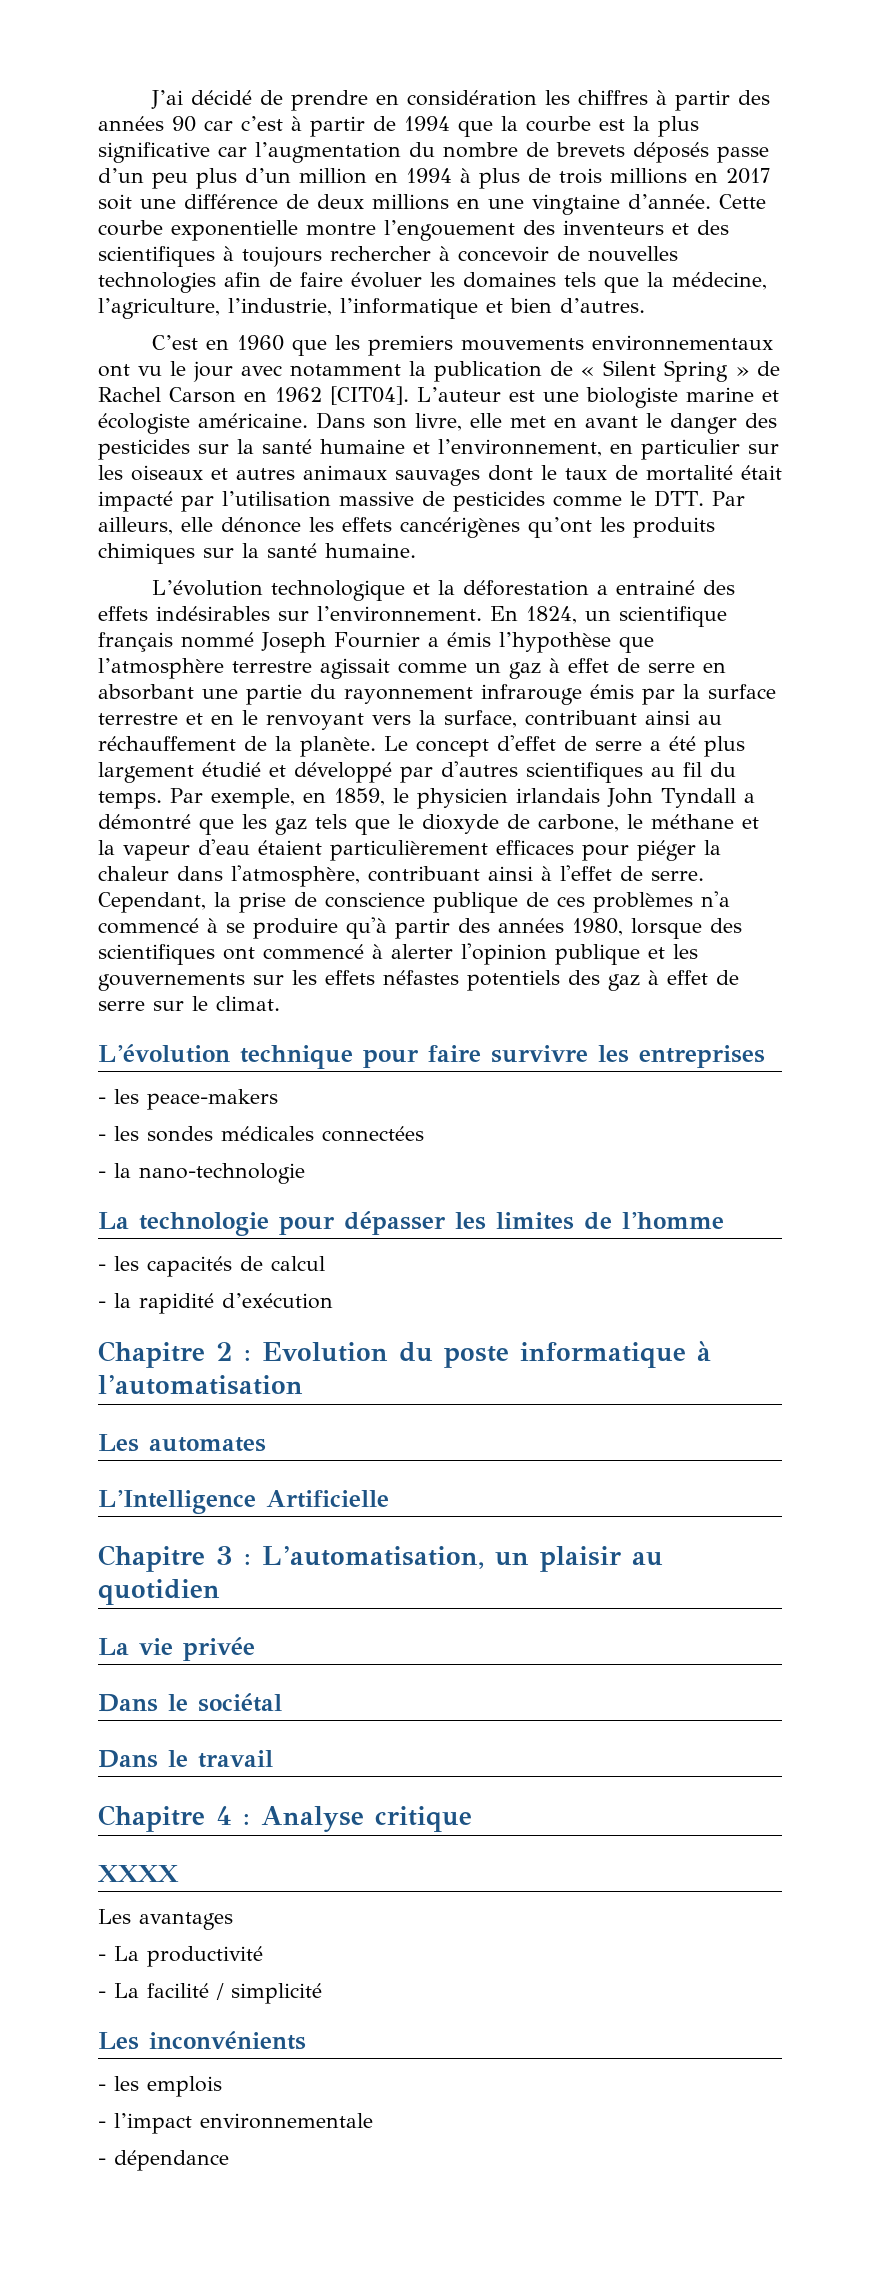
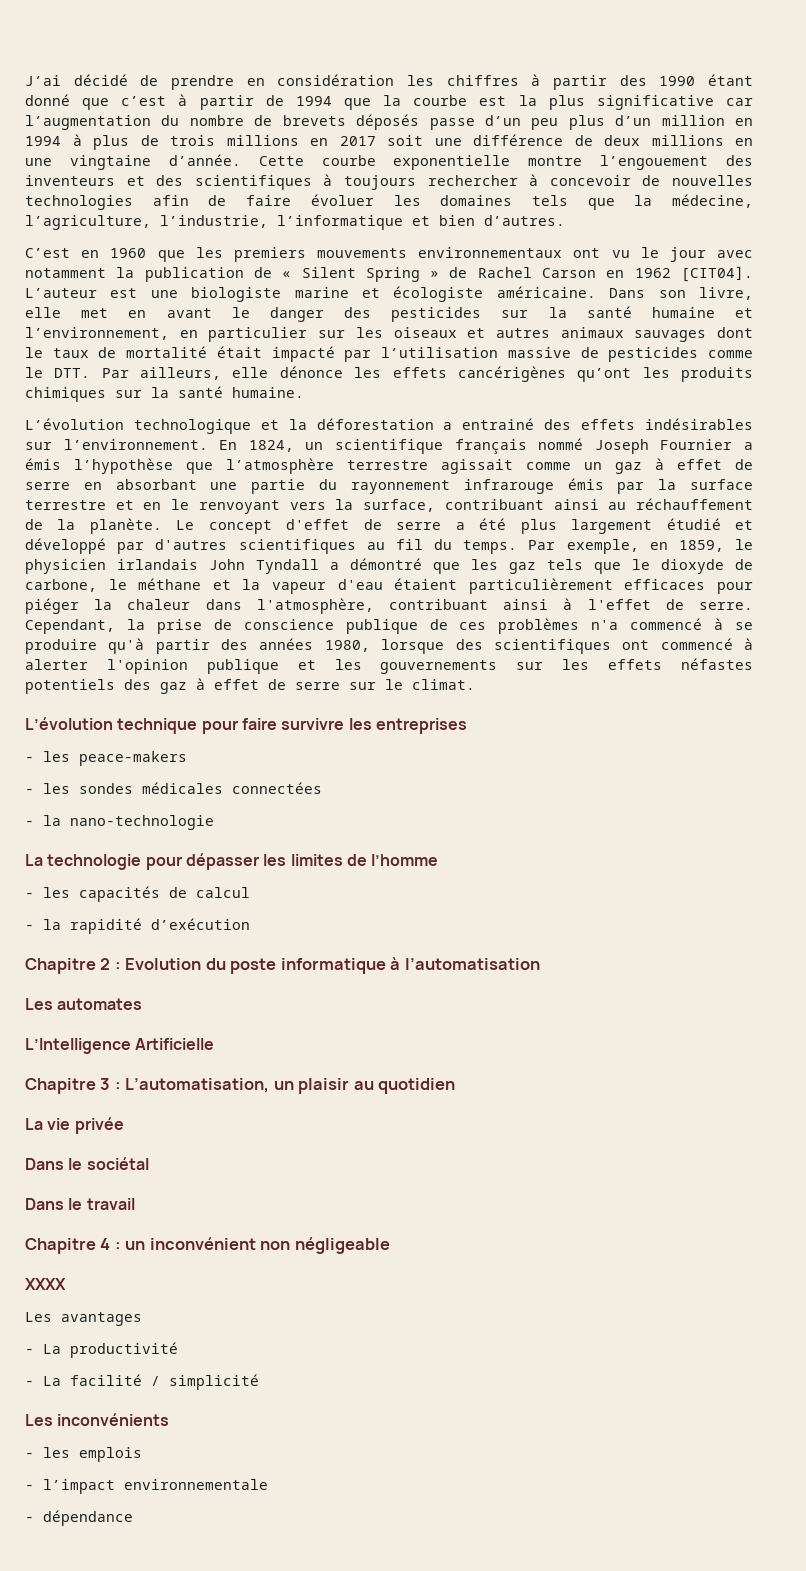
- J’ai décidé de prendre en considération les chiffres à partir des années 90 car c’est à partir de 1994 que la courbe est la plus significative car l’augmentation du nombre de brevets déposés passe d’un peu plus d’un million en 1994 à plus de trois millions en 2017 soit une différence de deux millions en une vingtaine d’année.
+ J’ai décidé de prendre en considération les chiffres à partir des 1990 étant donné que c’est à partir de 1994 que la courbe est la plus significative car l’augmentation du nombre de brevets déposés passe d’un peu plus d’un million en 1994 à plus de trois millions en 2017 soit une différence de deux millions en une vingtaine d’année.
- Chapitre 4 : Analyse critique
+ Chapitre 4 : un inconvénient non négligeable

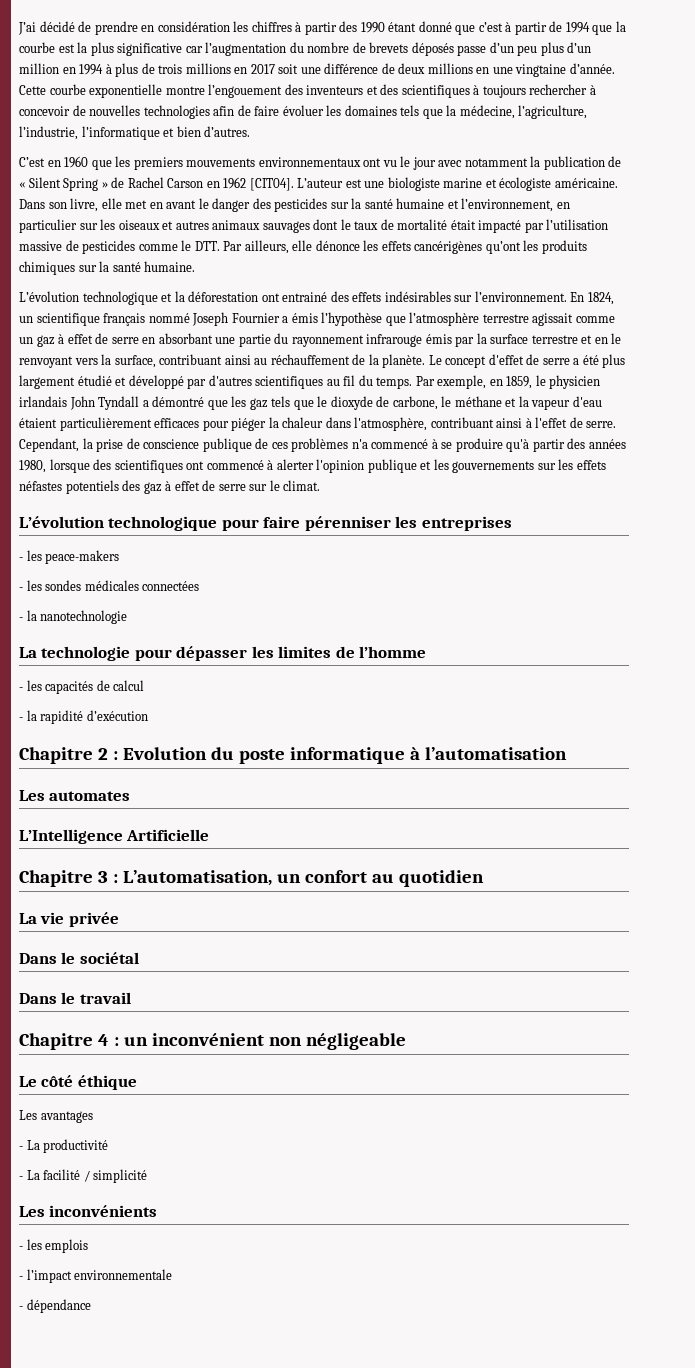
- L’évolution technologique et la déforestation a entrainé des effets indésirables sur l’environnement.
+ L’évolution technologique et la déforestation ont entrainé des effets indésirables sur l’environnement.
- L’évolution technique pour faire survivre les entreprises
+ L’évolution technologique pour faire pérenniser les entreprises
- - la nano-technologie
+ - la nanotechnologie
- Chapitre 3 : L’automatisation, un plaisir au quotidien
+ Chapitre 3 : L’automatisation, un confort au quotidien
- XXXX
+ Le côté éthique

